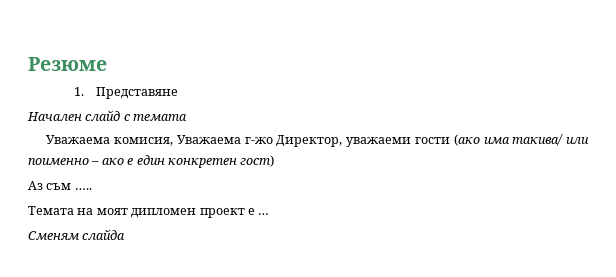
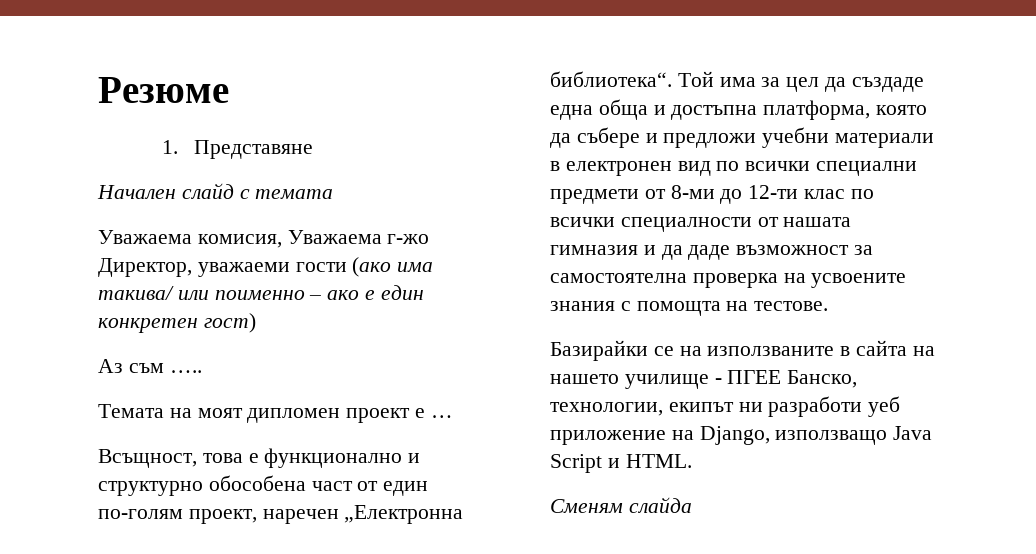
+ Всъщност, това е функционално и структурно обособена част от един по-голям проект, наречен „Електронна библиотека“. Той има за цел да създаде една обща и достъпна платформа, която да събере и предложи учебни материали в електронен вид по всички специални предмети от 8-ми до 12-ти клас по всички специалности от нашата гимназия и да даде възможност за самостоятелна проверка на усвоените знания с помощта на тестове.
+ Базирайки се на използваните в сайта на нашето училище - ПГЕЕ Банско, технологии, екипът ни разработи уеб приложение на Django, използващо Java Script и HTML.

